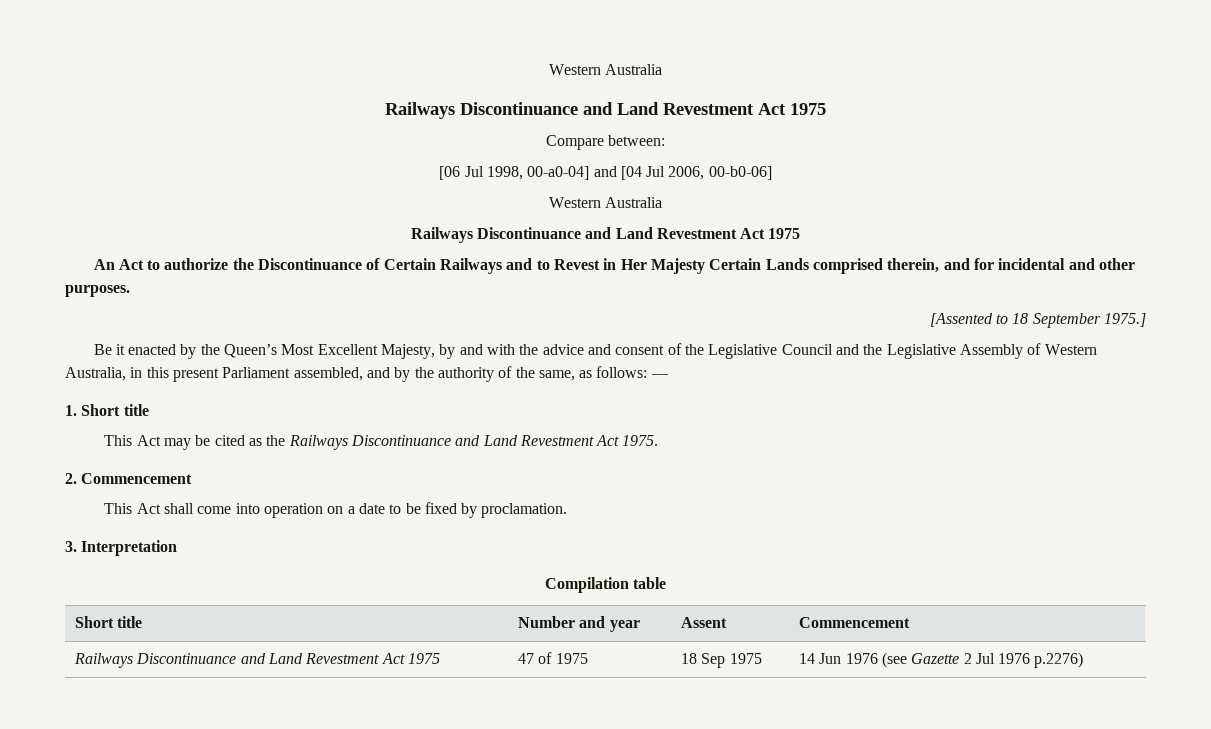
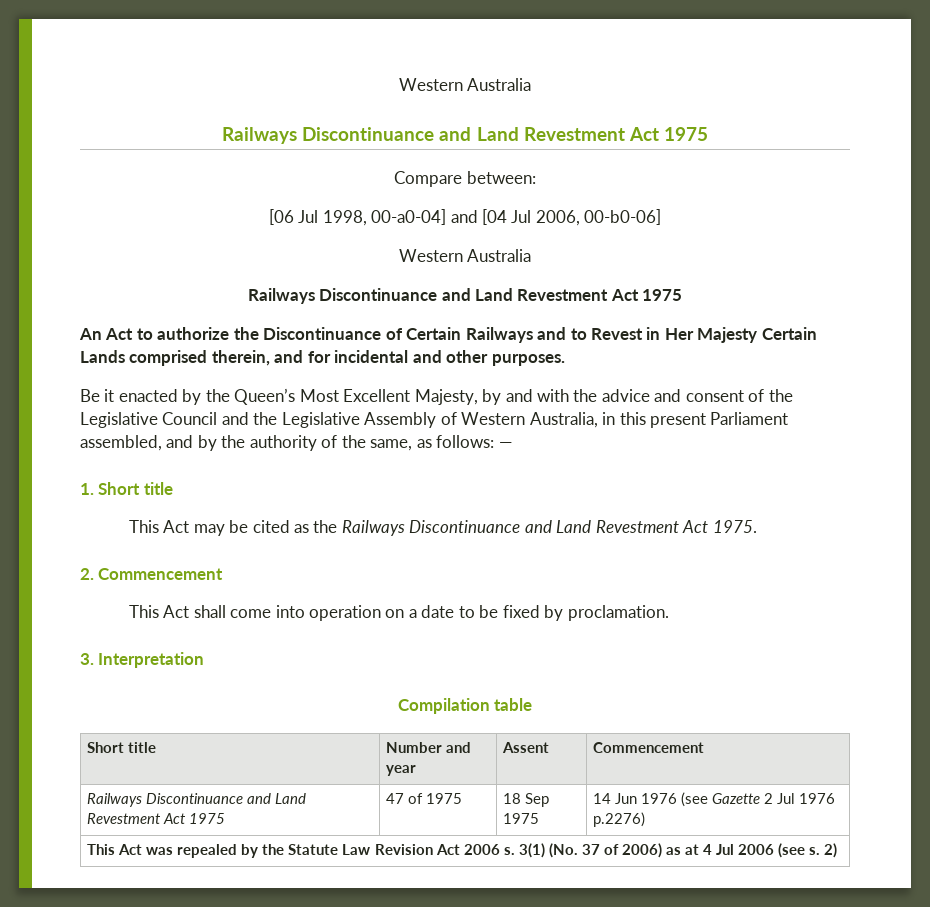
- [Assented to 18 September 1975.]
+ This Act was repealed by the Statute Law Revision Act 2006 s. 3(1) (No. 37 of 2006) as at 4 Jul 2006 (see s. 2)

